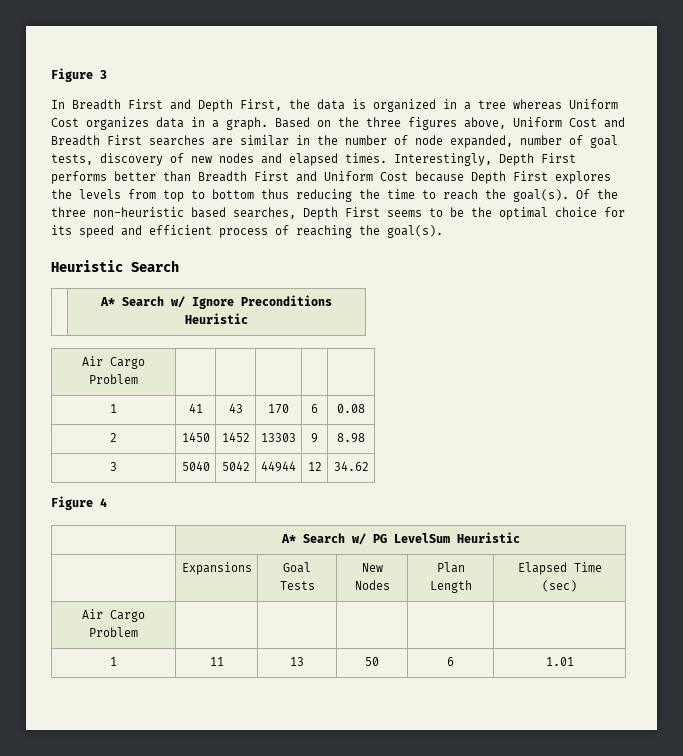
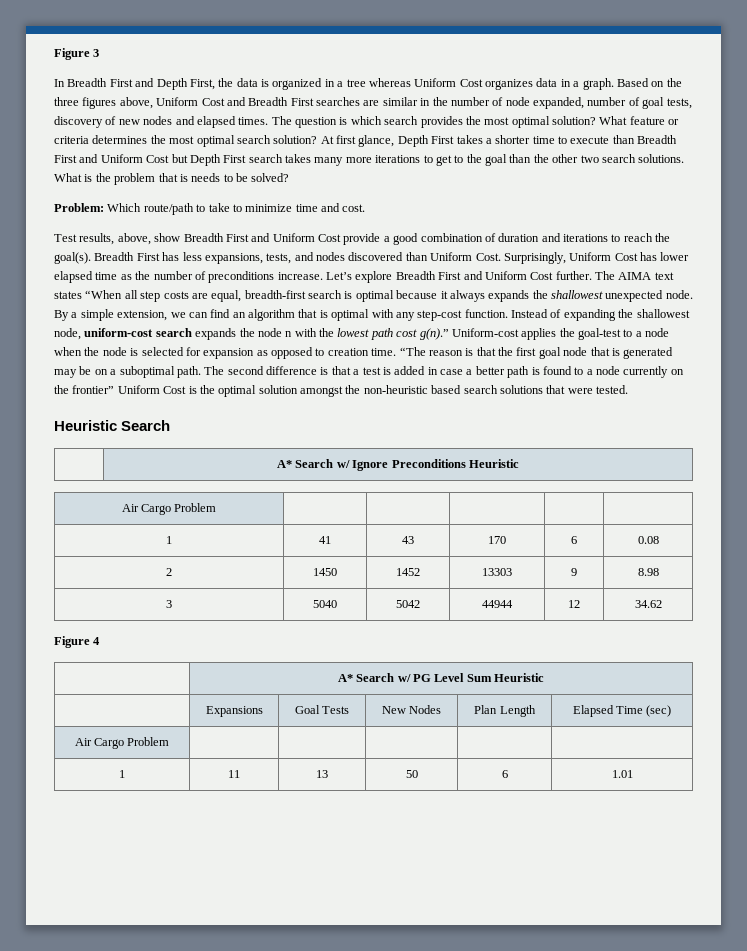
- Interestingly, Depth First performs better than Breadth First and Uniform Cost because Depth First explores the levels from top to bottom thus reducing the time to reach the goal(s). Of the three non-heuristic based searches, Depth First seems to be the optimal choice for its speed and efficient process of reaching the goal(s).
+ The question is which search provides the most optimal solution? What feature or criteria determines the most optimal search solution? At first glance, Depth First takes a shorter time to execute than Breadth First and Uniform Cost but Depth First search takes many more iterations to get to the goal than the other two search solutions. What is the problem that is needs to be solved?
+ Problem: Which route/path to take to minimize time and cost.
+ Test results, above, show Breadth First and Uniform Cost provide a good combination of duration and iterations to reach the goal(s). Breadth First has less expansions, tests, and nodes discovered than Uniform Cost. Surprisingly, Uniform Cost has lower elapsed time as the number of preconditions increase. Let’s explore Breadth First and Uniform Cost further. The AIMA text states “When all step costs are equal, breadth-first search is optimal because it always expands the shallowest unexpected node. By a simple extension, we can find an algorithm that is optimal with any step-cost function. Instead of expanding the shallowest node, uniform-cost search expands the node n with the lowest path cost g(n).” Uniform-cost applies the goal-test to a node when the node is selected for expansion as opposed to creation time. “The reason is that the first goal node that is generated may be on a suboptimal path. The second difference is that a test is added in case a better path is found to a node currently on the frontier” Uniform Cost is the optimal solution amongst the non-heuristic based search solutions that were tested.
- | A* Search w/ PG LevelSum Heuristic
+ | A* Search w/ PG Level Sum Heuristic

